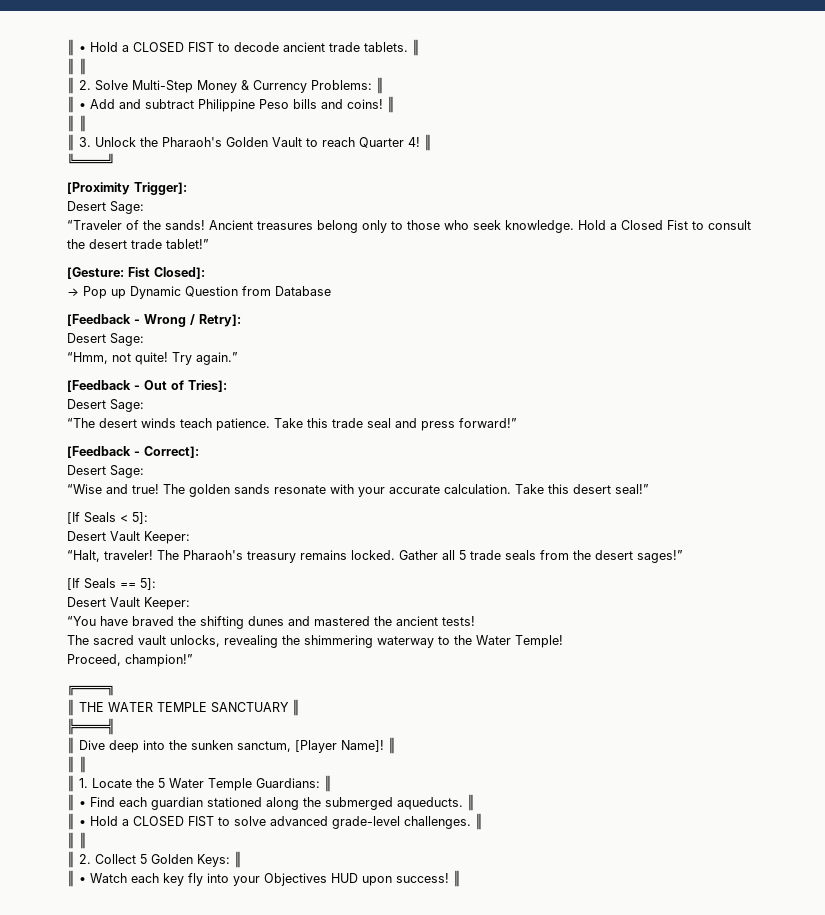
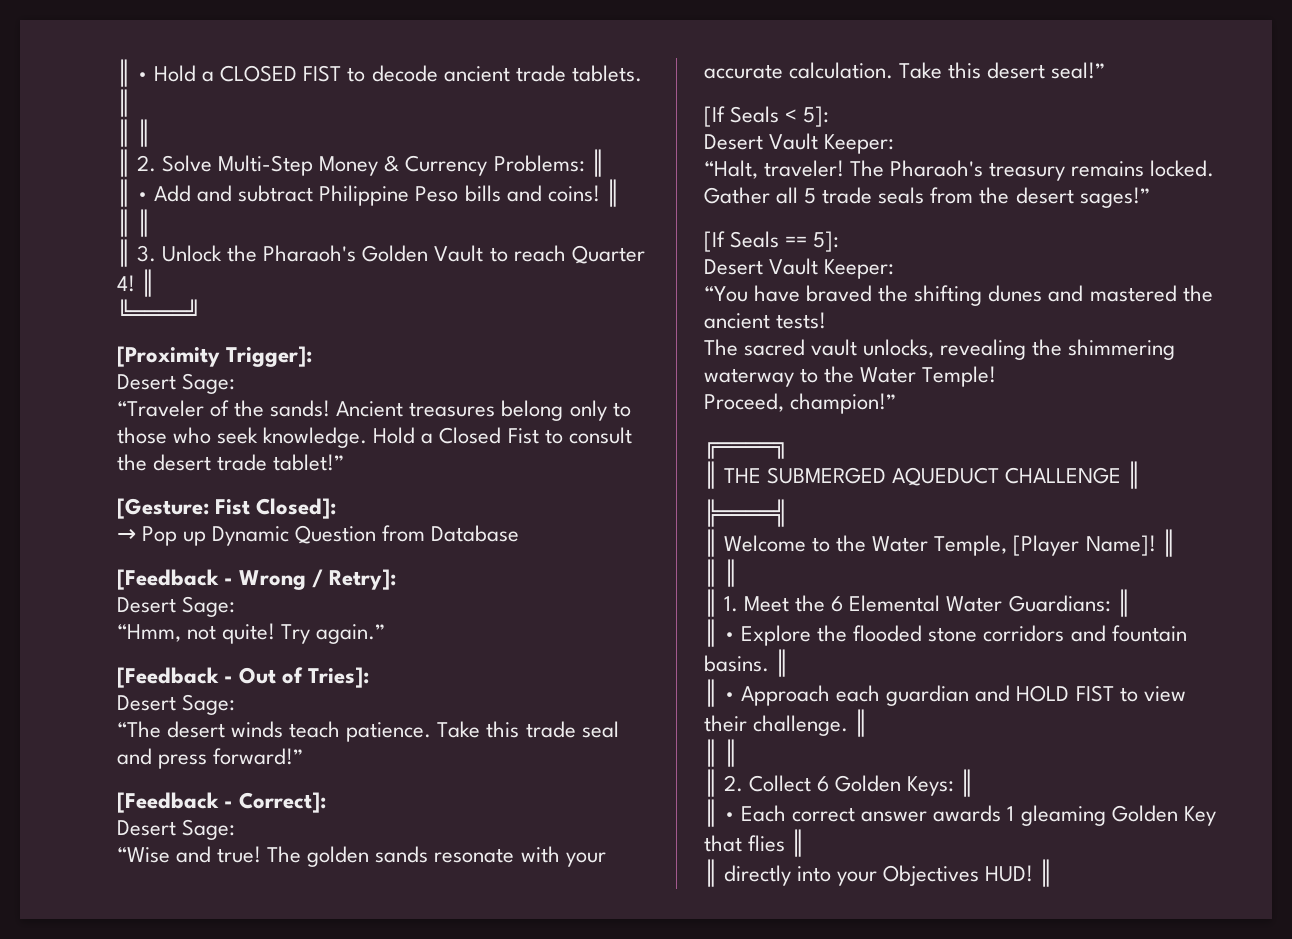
- ║ THE WATER TEMPLE SANCTUARY ║
+ ║ THE SUBMERGED AQUEDUCT CHALLENGE ║
- ║ Dive deep into the sunken sanctum, [Player Name]!
+ ║ Welcome to the Water Temple, [Player Name]!
- ║ 1. Locate the 5 Water Temple Guardians: ║
+ ║ 1. Meet the 6 Elemental Water Guardians: ║
- ║ • Find each guardian stationed along the submerged aqueducts. ║
- ║ • Hold a CLOSED FIST to solve advanced grade-level challenges.
+ ║ • Explore the flooded stone corridors and fountain basins. ║
+ ║ • Approach each guardian and HOLD FIST to view their challenge.
- ║ 2. Collect 5 Golden Keys: ║
+ ║ 2. Collect 6 Golden Keys: ║
- ║ • Watch each key fly into your Objectives HUD upon success!
+ ║ • Each correct answer awards 1 gleaming Golden Key that flies ║
+ ║ directly into your Objectives HUD!

